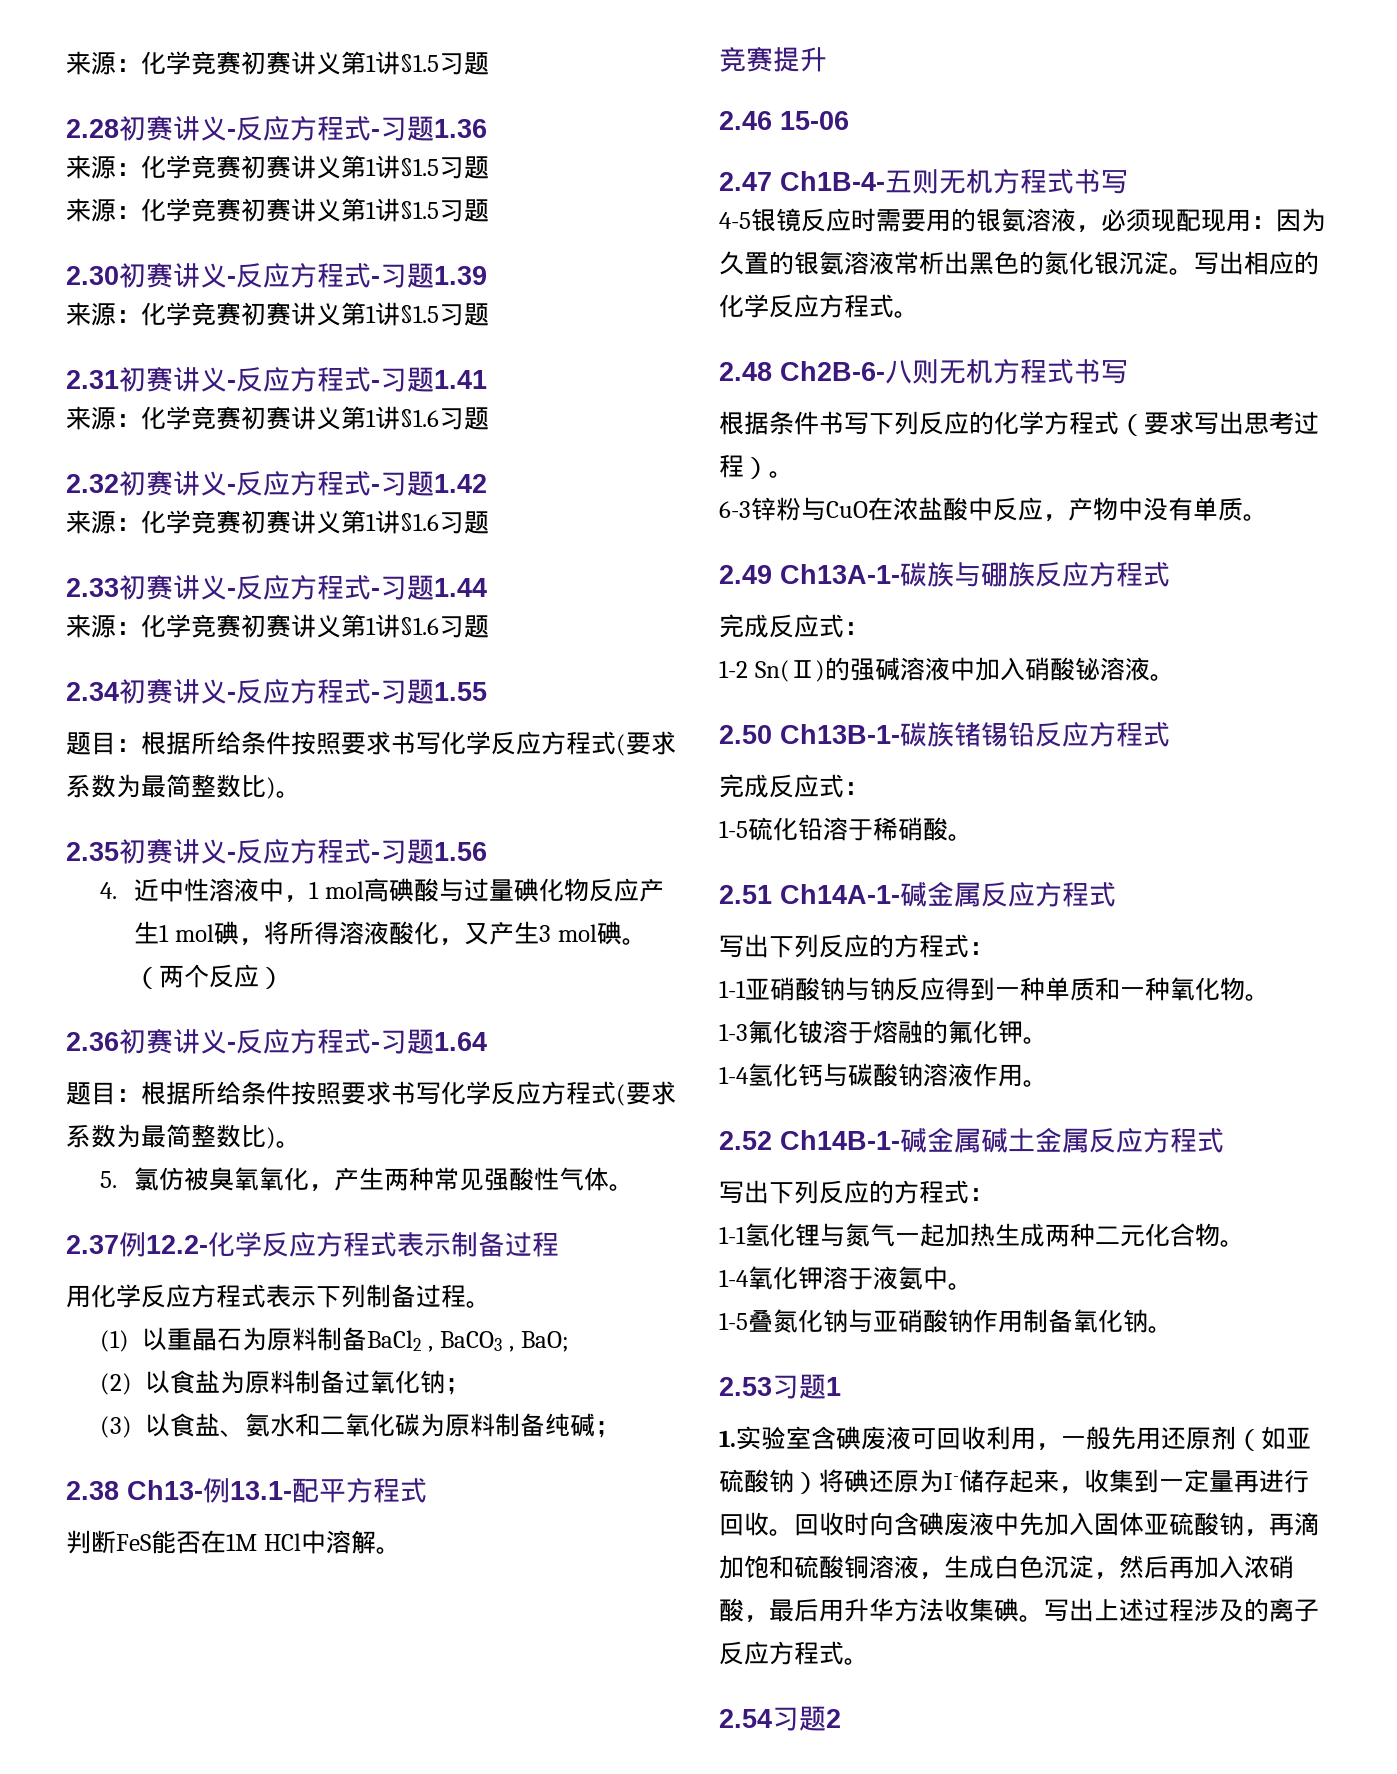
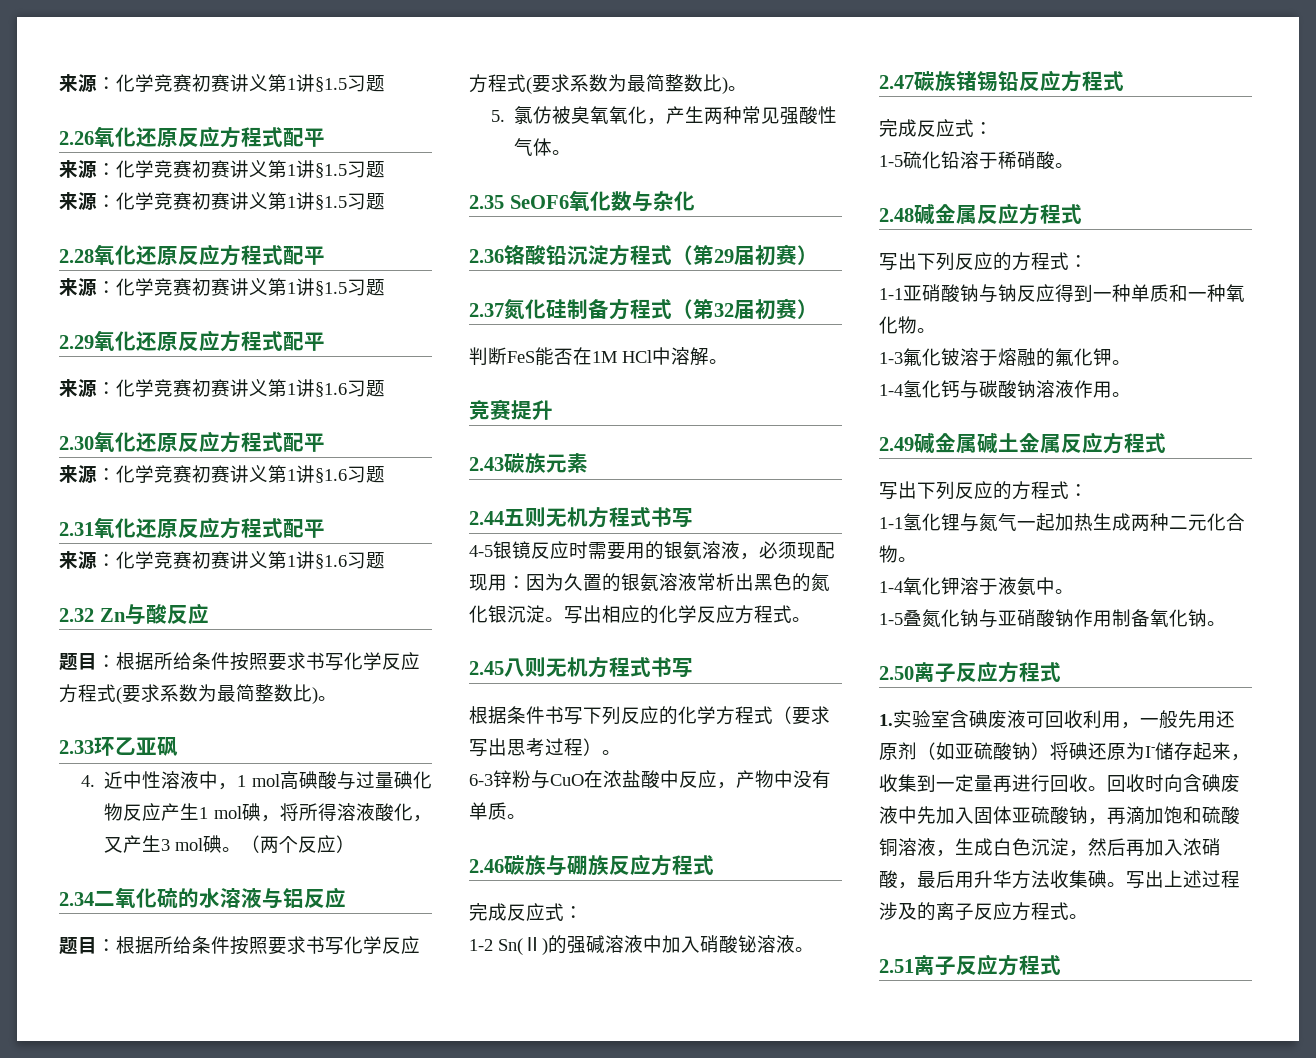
- 2.28初赛讲义-反应方程式-习题1.36
+ 2.26氧化还原反应方程式配平
- 2.30初赛讲义-反应方程式-习题1.39
+ 2.28氧化还原反应方程式配平
- 2.31初赛讲义-反应方程式-习题1.41
+ 2.29氧化还原反应方程式配平
+ 来源：化学竞赛初赛讲义第1讲§1.6习题
+ 2.30氧化还原反应方程式配平
+ 来源：化学竞赛初赛讲义第1讲§1.6习题
+ 2.31氧化还原反应方程式配平
- 2.32初赛讲义-反应方程式-习题1.42
- 来源：化学竞赛初赛讲义第1讲§1.6习题
- 2.33初赛讲义-反应方程式-习题1.44
- 来源：化学竞赛初赛讲义第1讲§1.6习题
- 2.34初赛讲义-反应方程式-习题1.55
+ 2.32 Zn与酸反应
- 2.35初赛讲义-反应方程式-习题1.56
+ 2.33环乙亚砜
- 2.36初赛讲义-反应方程式-习题1.64
+ 2.34二氧化硫的水溶液与铝反应
- 2.37例12.2-化学反应方程式表示制备过程
- 用化学反应方程式表示下列制备过程。
- (1)以重晶石为原料制备BaCl2 , BaCO3 , BaO;
- (2)以食盐为原料制备过氧化钠；
- (3)以食盐、氨水和二氧化碳为原料制备纯碱；
- 2.38 Ch13-例13.1-配平方程式
+ 2.35 SeOF6氧化数与杂化
+ 2.36铬酸铅沉淀方程式（第29届初赛）
+ 2.37氮化硅制备方程式（第32届初赛）
- 2.46 15-06
- 2.47 Ch1B-4-五则无机方程式书写
+ 2.43碳族元素
+ 2.44五则无机方程式书写
- 2.48 Ch2B-6-八则无机方程式书写
+ 2.45八则无机方程式书写
- 2.49 Ch13A-1-碳族与硼族反应方程式
+ 2.46碳族与硼族反应方程式
- 2.50 Ch13B-1-碳族锗锡铅反应方程式
+ 2.47碳族锗锡铅反应方程式
- 2.51 Ch14A-1-碱金属反应方程式
+ 2.48碱金属反应方程式
- 2.52 Ch14B-1-碱金属碱土金属反应方程式
+ 2.49碱金属碱土金属反应方程式
- 2.53习题1
+ 2.50离子反应方程式
- 2.54习题2
+ 2.51离子反应方程式

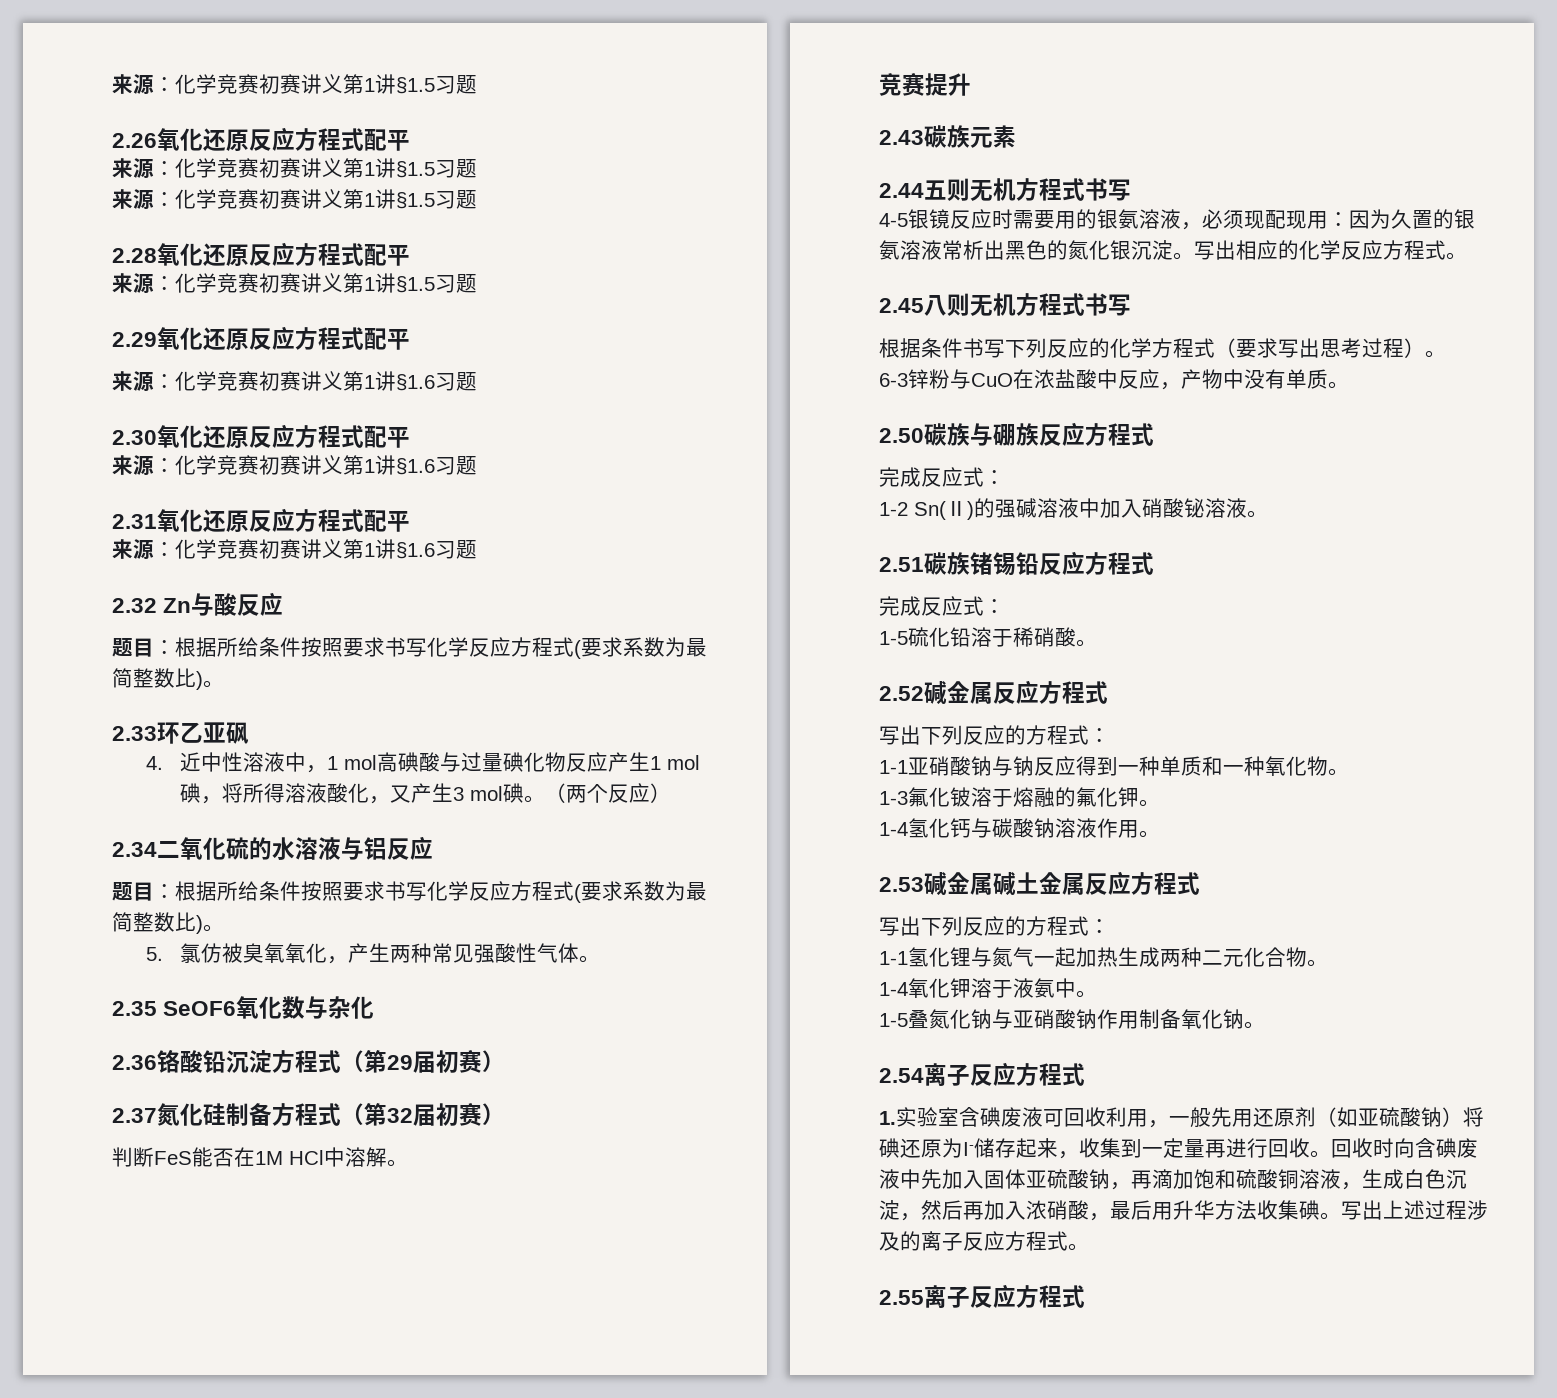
- 2.46碳族与硼族反应方程式
+ 2.50碳族与硼族反应方程式
- 2.47碳族锗锡铅反应方程式
+ 2.51碳族锗锡铅反应方程式
- 2.48碱金属反应方程式
+ 2.52碱金属反应方程式
- 2.49碱金属碱土金属反应方程式
+ 2.53碱金属碱土金属反应方程式
- 2.50离子反应方程式
+ 2.54离子反应方程式
- 2.51离子反应方程式
+ 2.55离子反应方程式

